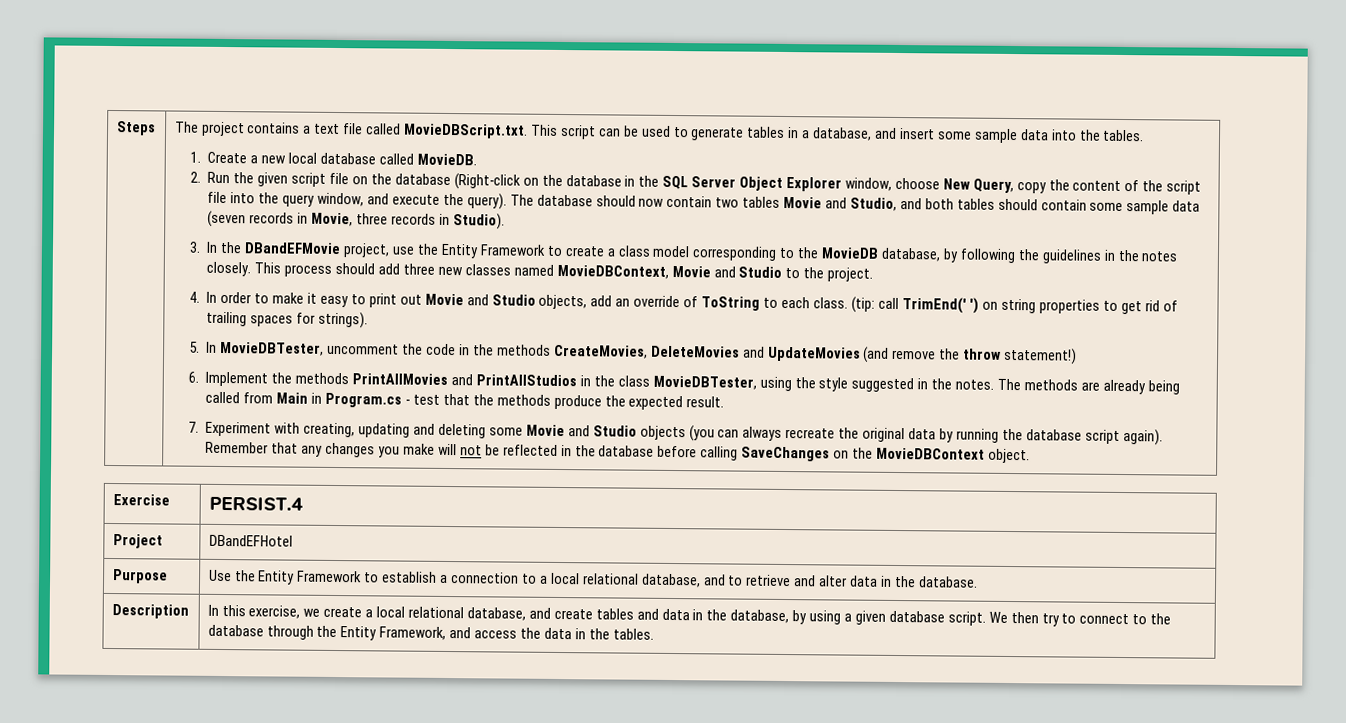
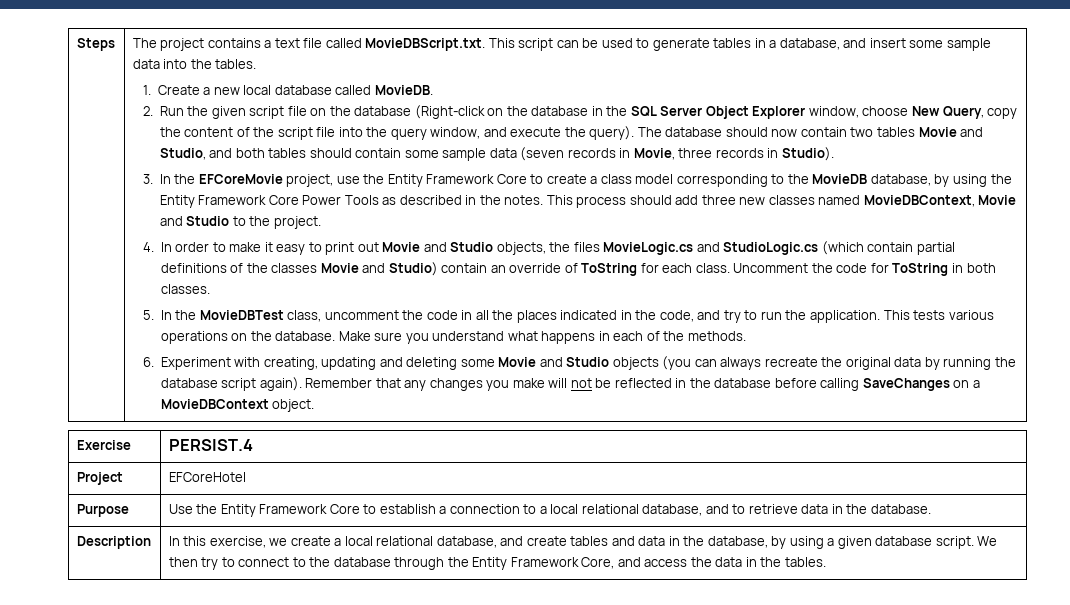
- 3. In the DBandEFMovie project, use the Entity Framework to create a class model corresponding to the MovieDB database, by following the guidelines in the notes closely.
+ 3. In the EFCoreMovie project, use the Entity Framework Core to create a class model corresponding to the MovieDB database, by using the Entity Framework Core Power Tools as described in the notes.
- 4. In order to make it easy to print out Movie and Studio objects, add an override of ToString to each class.
+ 4. In order to make it easy to print out Movie and Studio objects, the files MovieLogic.cs and StudioLogic.cs (which contain partial definitions of the classes Movie and Studio) contain an override of ToString for each class.
- (tip: call TrimEnd(' ') on string properties to get rid of trailing spaces for strings).
+ Uncomment the code for ToString in both classes.
- 5. In MovieDBTester, uncomment the code in the methods CreateMovies, DeleteMovies and UpdateMovies (and remove the throw statement!)
- 6. Implement the methods PrintAllMovies and PrintAllStudios in the class MovieDBTester, using the style suggested in the notes. The methods are already being called from Main in Program.cs - test that the methods produce the expected result.
- 7. Experiment with creating, updating and deleting some Movie and Studio objects (you can always recreate the original data by running the database script again).
+ 5. In the MovieDBTest class, uncomment the code in all the places indicated in the code, and try to run the application. This tests various operations on the database. Make sure you understand what happens in each of the methods.
+ 6. Experiment with creating, updating and deleting some Movie and Studio objects (you can always recreate the original data by running the database script again).
- Remember that any changes you make will not be reflected in the database before calling SaveChanges on the MovieDBContext object.
+ Remember that any changes you make will not be reflected in the database before calling SaveChanges on a MovieDBContext object.
- Project | DBandEFHotel
+ Project | EFCoreHotel
- Purpose | Use the Entity Framework to establish a connection to a local relational database, and to retrieve and alter data in the database.
+ Purpose | Use the Entity Framework Core to establish a connection to a local relational database, and to retrieve data in the database.
- We then try to connect to the database through the Entity Framework, and access the data in the tables.
+ We then try to connect to the database through the Entity Framework Core, and access the data in the tables.

